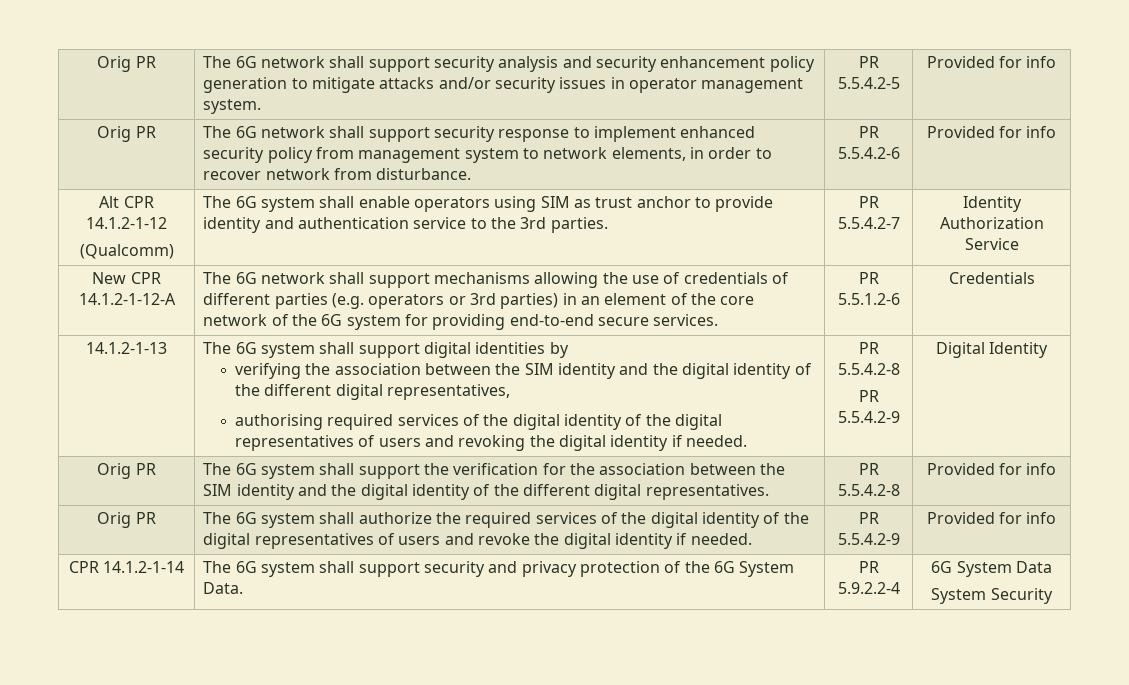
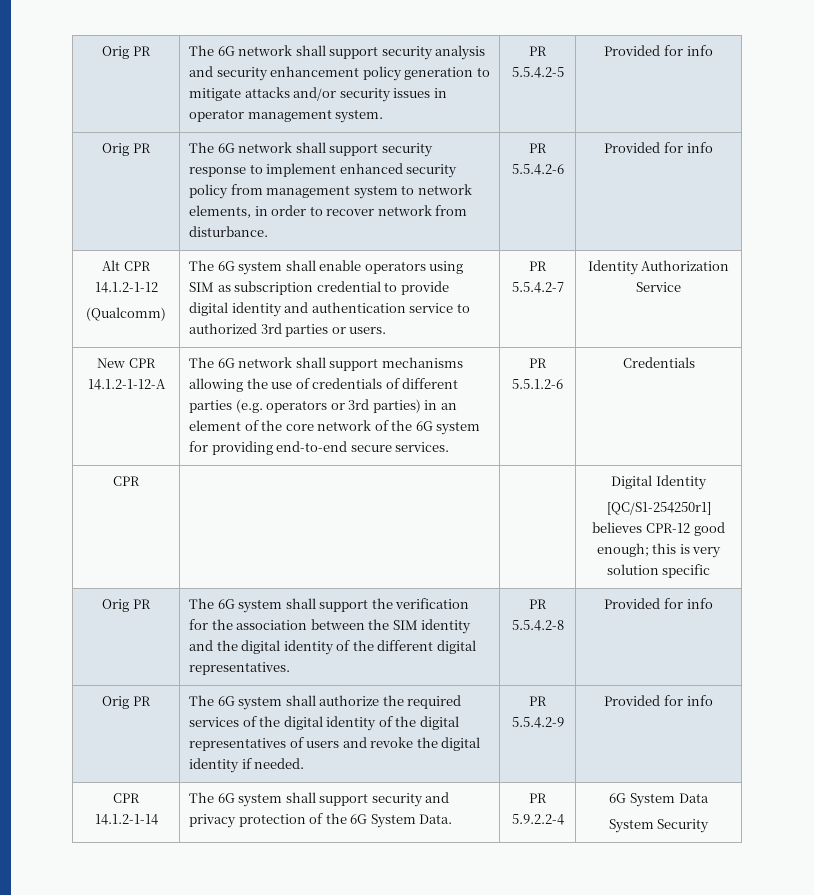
  Alt CPR 14.1.2-1-12
- (Qualcomm) | The 6G system shall enable operators using SIM as trust anchor to provide identity and authentication service to the 3rd parties. | PR 5.5.4.2-7 | Identity Authorization Service
+ (Qualcomm) | The 6G system shall enable operators using SIM as subscription credential to provide digital identity and authentication service to authorized 3rd parties or users. | PR 5.5.4.2-7 | Identity Authorization Service
- 14.1.2-1-13 | The 6G system shall support digital identities by
- verifying the association between the SIM identity and the digital identity of the different digital representatives,
- authorising required services of the digital identity of the digital representatives of users and revoking the digital identity if needed. | PR 5.5.4.2-8
- PR 5.5.4.2-9 | Digital Identity
+ CPR | | | Digital Identity
+ [QC/S1-254250r1] believes CPR-12 good enough; this is very solution specific

